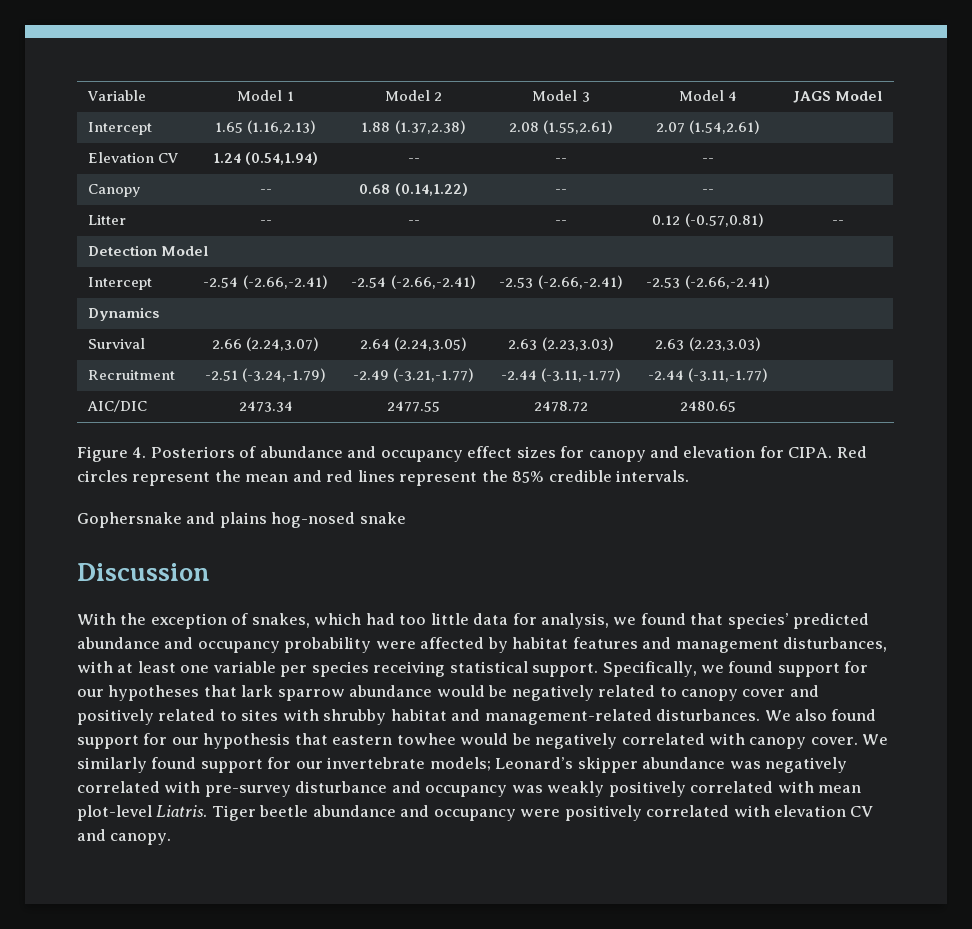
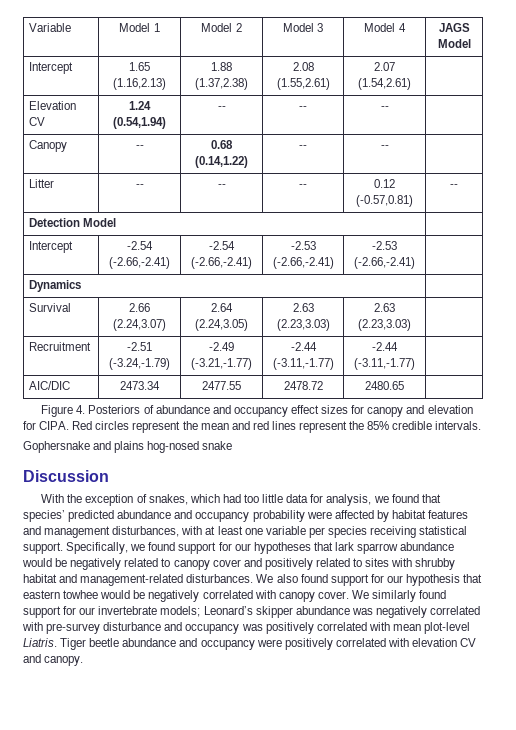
- We similarly found support for our invertebrate models; Leonard’s skipper abundance was negatively correlated with pre-survey disturbance and occupancy was weakly positively correlated with mean plot-level Liatris.
+ We similarly found support for our invertebrate models; Leonard’s skipper abundance was negatively correlated with pre-survey disturbance and occupancy was positively correlated with mean plot-level Liatris.

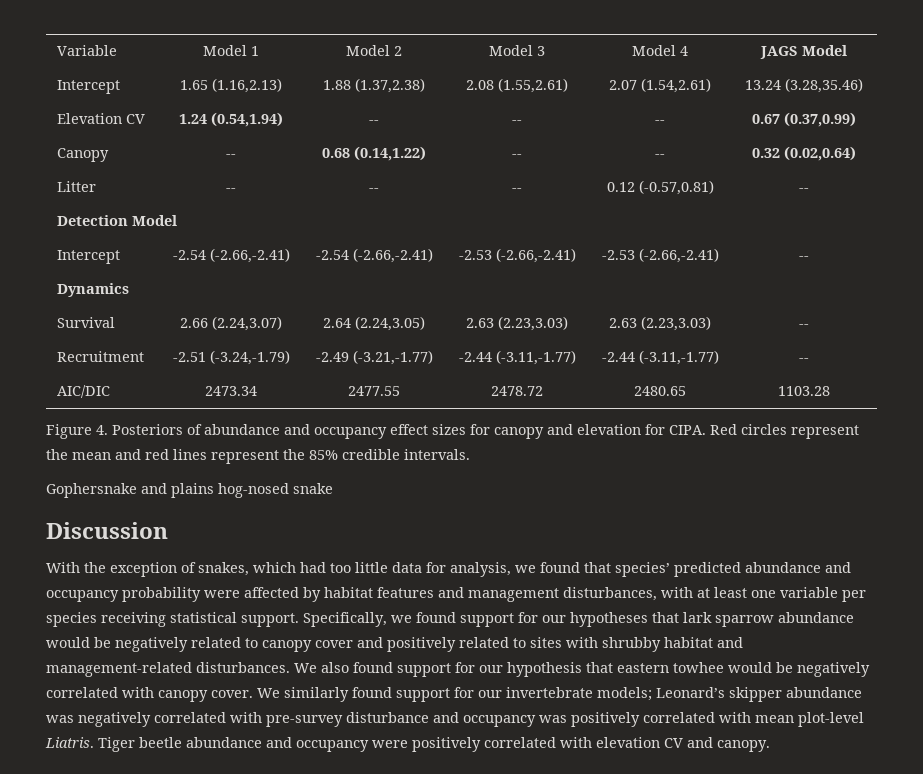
- Intercept | 1.65 (1.16,2.13) | 1.88 (1.37,2.38) | 2.08 (1.55,2.61) | 2.07 (1.54,2.61) |
+ Intercept | 1.65 (1.16,2.13) | 1.88 (1.37,2.38) | 2.08 (1.55,2.61) | 2.07 (1.54,2.61) | 13.24 (3.28,35.46)
- Elevation CV | 1.24 (0.54,1.94) | -- | -- | -- |
+ Elevation CV | 1.24 (0.54,1.94) | -- | -- | -- | 0.67 (0.37,0.99)
- Canopy | -- | 0.68 (0.14,1.22) | -- | -- |
+ Canopy | -- | 0.68 (0.14,1.22) | -- | -- | 0.32 (0.02,0.64)
- Intercept | -2.54 (-2.66,-2.41) | -2.54 (-2.66,-2.41) | -2.53 (-2.66,-2.41) | -2.53 (-2.66,-2.41) |
+ Intercept | -2.54 (-2.66,-2.41) | -2.54 (-2.66,-2.41) | -2.53 (-2.66,-2.41) | -2.53 (-2.66,-2.41) | --
- Survival | 2.66 (2.24,3.07) | 2.64 (2.24,3.05) | 2.63 (2.23,3.03) | 2.63 (2.23,3.03) |
+ Survival | 2.66 (2.24,3.07) | 2.64 (2.24,3.05) | 2.63 (2.23,3.03) | 2.63 (2.23,3.03) | --
- Recruitment | -2.51 (-3.24,-1.79) | -2.49 (-3.21,-1.77) | -2.44 (-3.11,-1.77) | -2.44 (-3.11,-1.77) |
+ Recruitment | -2.51 (-3.24,-1.79) | -2.49 (-3.21,-1.77) | -2.44 (-3.11,-1.77) | -2.44 (-3.11,-1.77) | --
- AIC/DIC | 2473.34 | 2477.55 | 2478.72 | 2480.65 |
+ AIC/DIC | 2473.34 | 2477.55 | 2478.72 | 2480.65 | 1103.28

